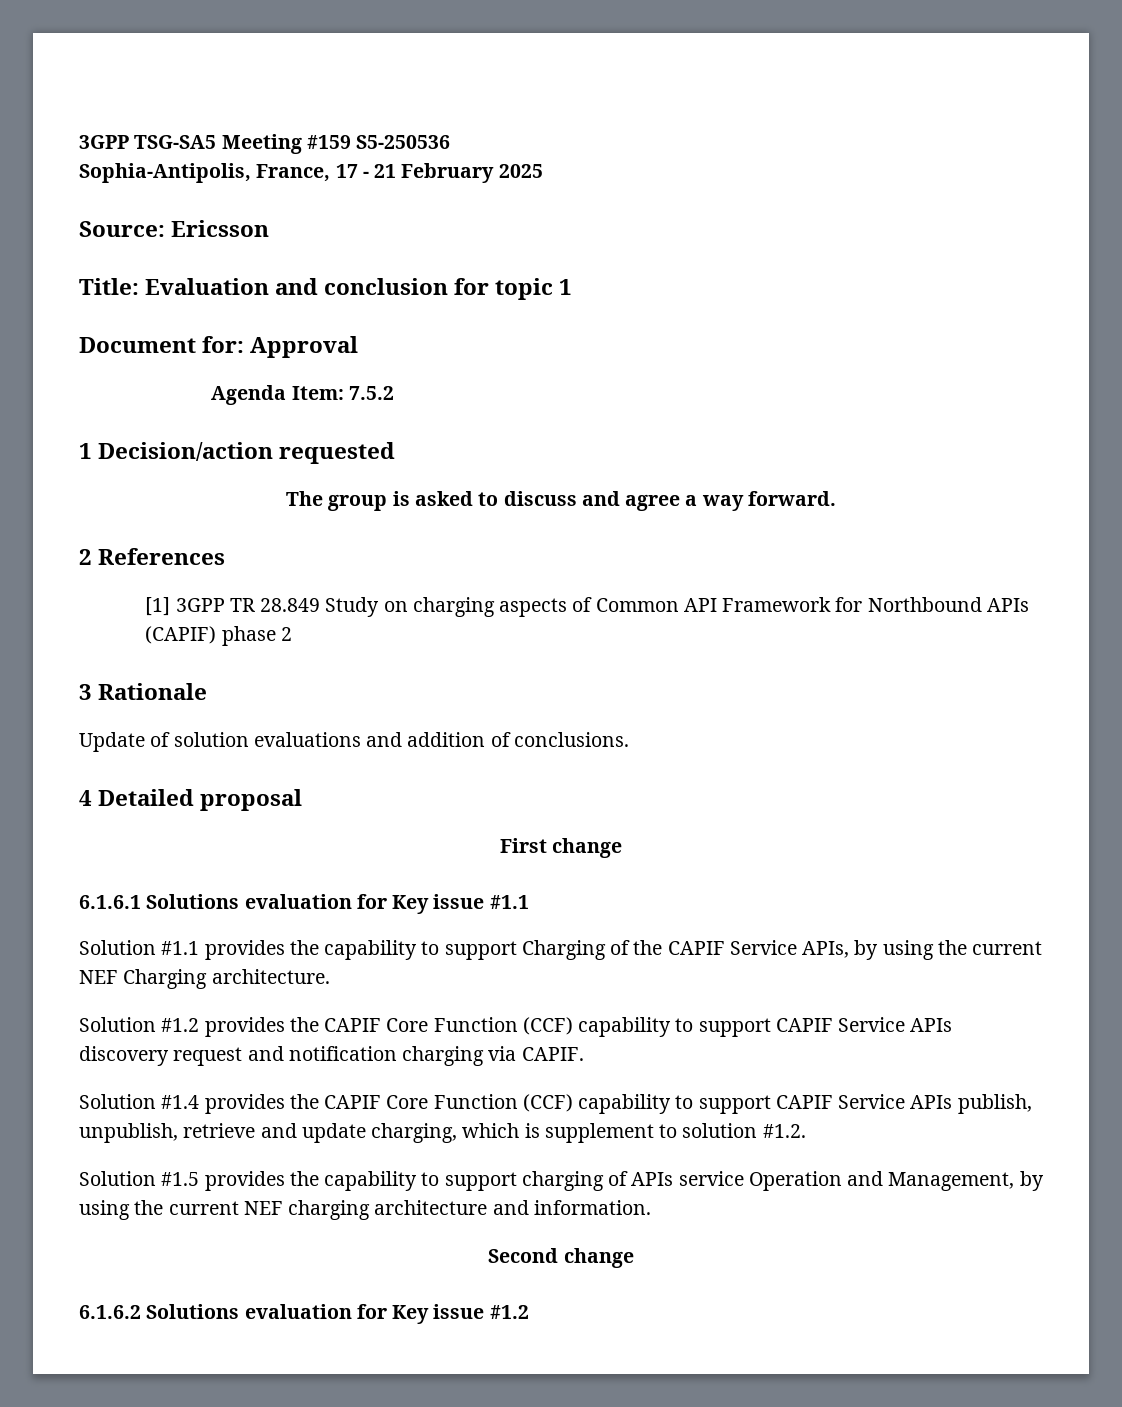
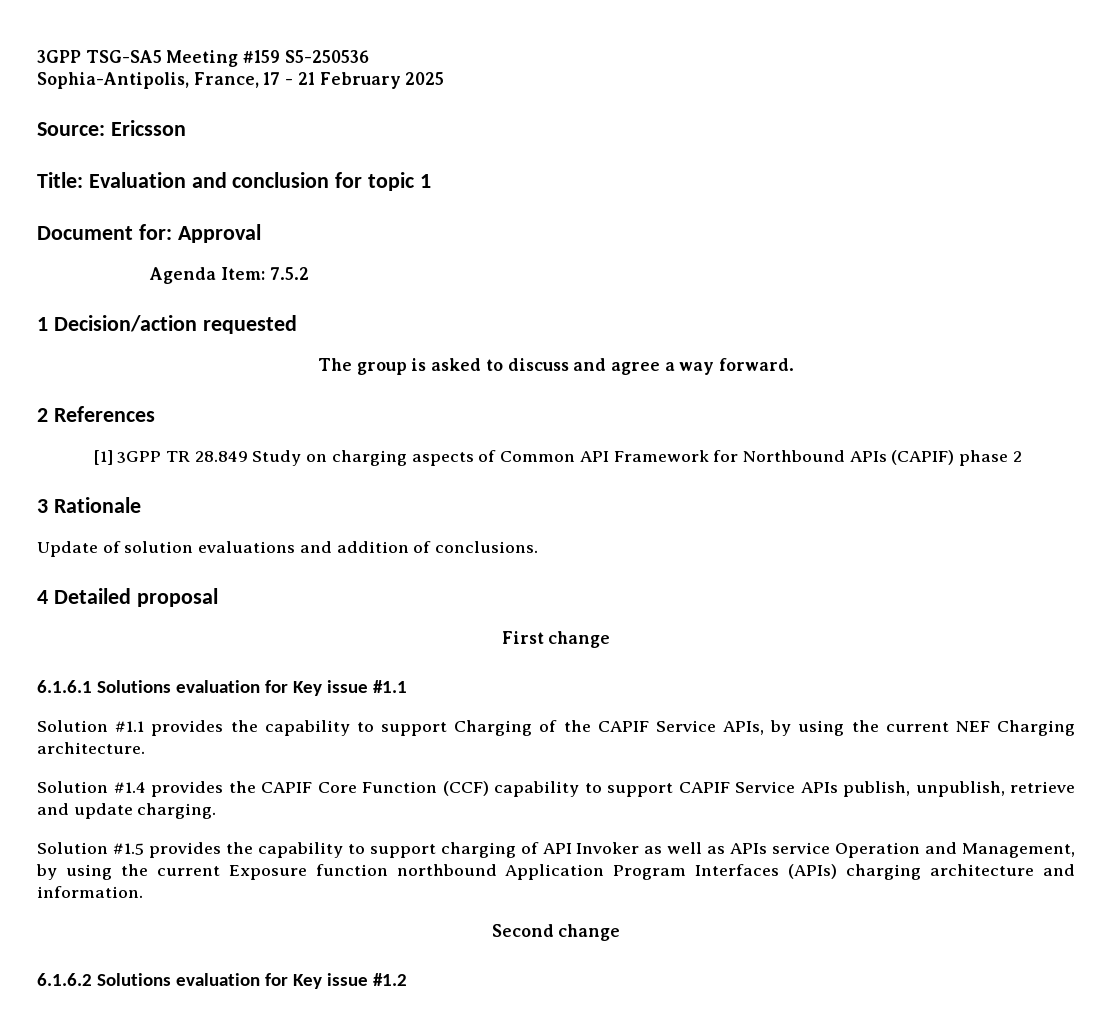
- Solution #1.2 provides the CAPIF Core Function (CCF) capability to support CAPIF Service APIs discovery request and notification charging via CAPIF.
- Solution #1.4 provides the CAPIF Core Function (CCF) capability to support CAPIF Service APIs publish, unpublish, retrieve and update charging, which is supplement to solution #1.2.
+ Solution #1.4 provides the CAPIF Core Function (CCF) capability to support CAPIF Service APIs publish, unpublish, retrieve and update charging.
- Solution #1.5 provides the capability to support charging of APIs service Operation and Management, by using the current NEF charging architecture and information.
+ Solution #1.5 provides the capability to support charging of API Invoker as well as APIs service Operation and Management, by using the current Exposure function northbound Application Program Interfaces (APIs) charging architecture and information.

